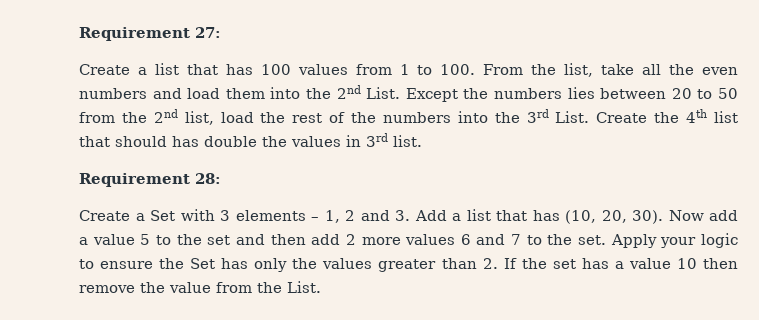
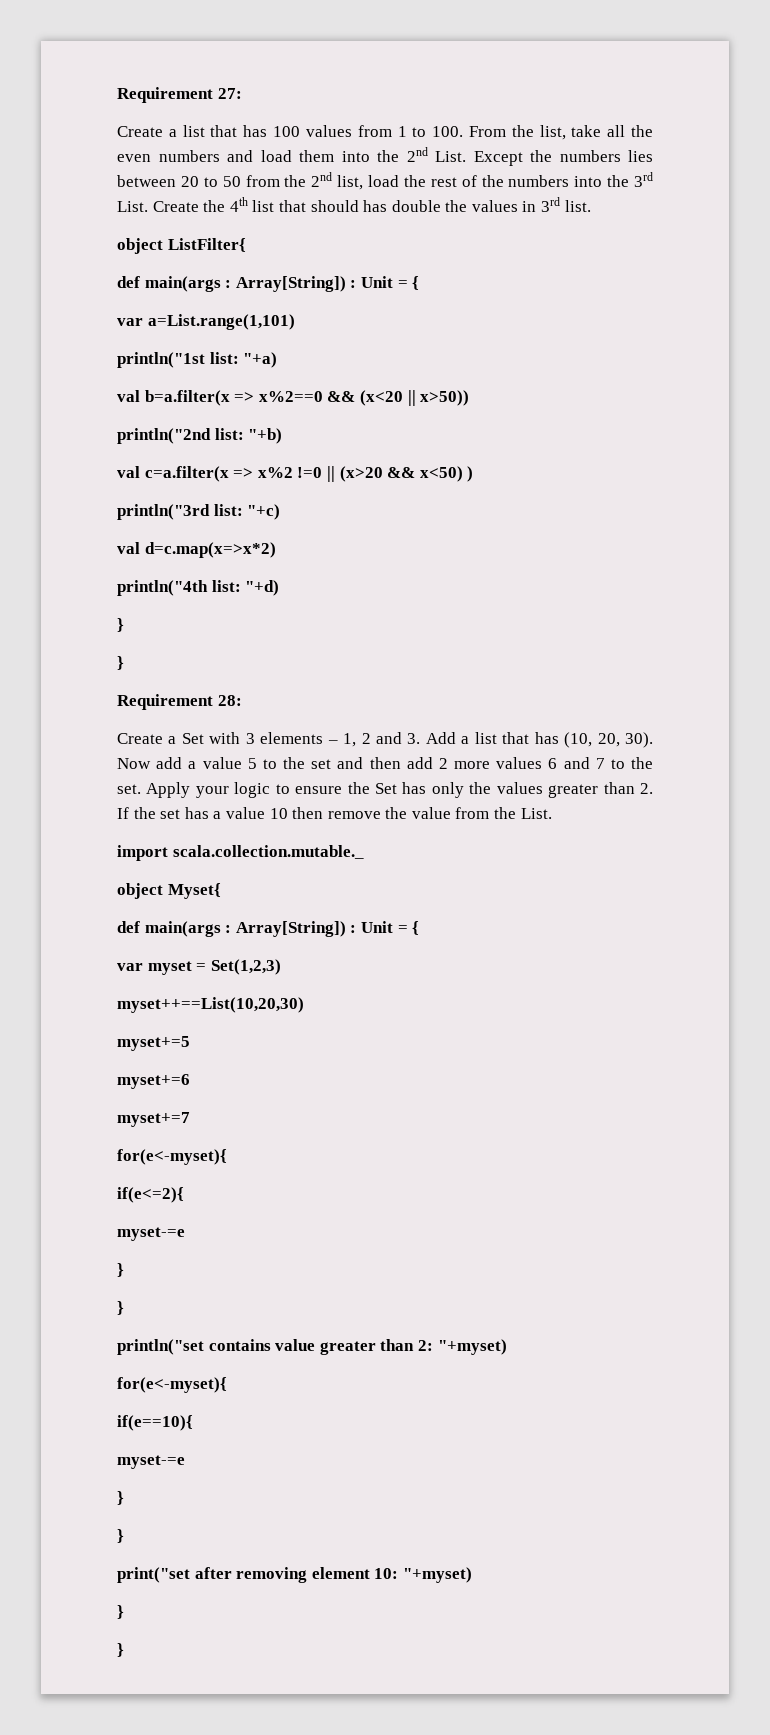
+ object ListFilter{
+ def main(args : Array[String]) : Unit = {
+ var a=List.range(1,101)
+ println("1st list: "+a)
+ val b=a.filter(x => x%2==0 && (x<20 || x>50))
+ println("2nd list: "+b)
+ val c=a.filter(x => x%2 !=0 || (x>20 && x<50) )
+ println("3rd list: "+c)
+ val d=c.map(x=>x*2)
+ println("4th list: "+d)
+ }
+ }
+ import scala.collection.mutable._
+ object Myset{
+ def main(args : Array[String]) : Unit = {
+ var myset = Set(1,2,3)
+ myset++==List(10,20,30)
+ myset+=5
+ myset+=6
+ myset+=7
+ for(e<-myset){
+ if(e<=2){
+ myset-=e
+ }
+ }
+ println("set contains value greater than 2: "+myset)
+ for(e<-myset){
+ if(e==10){
+ myset-=e
+ }
+ }
+ print("set after removing element 10: "+myset)
+ }
+ }

